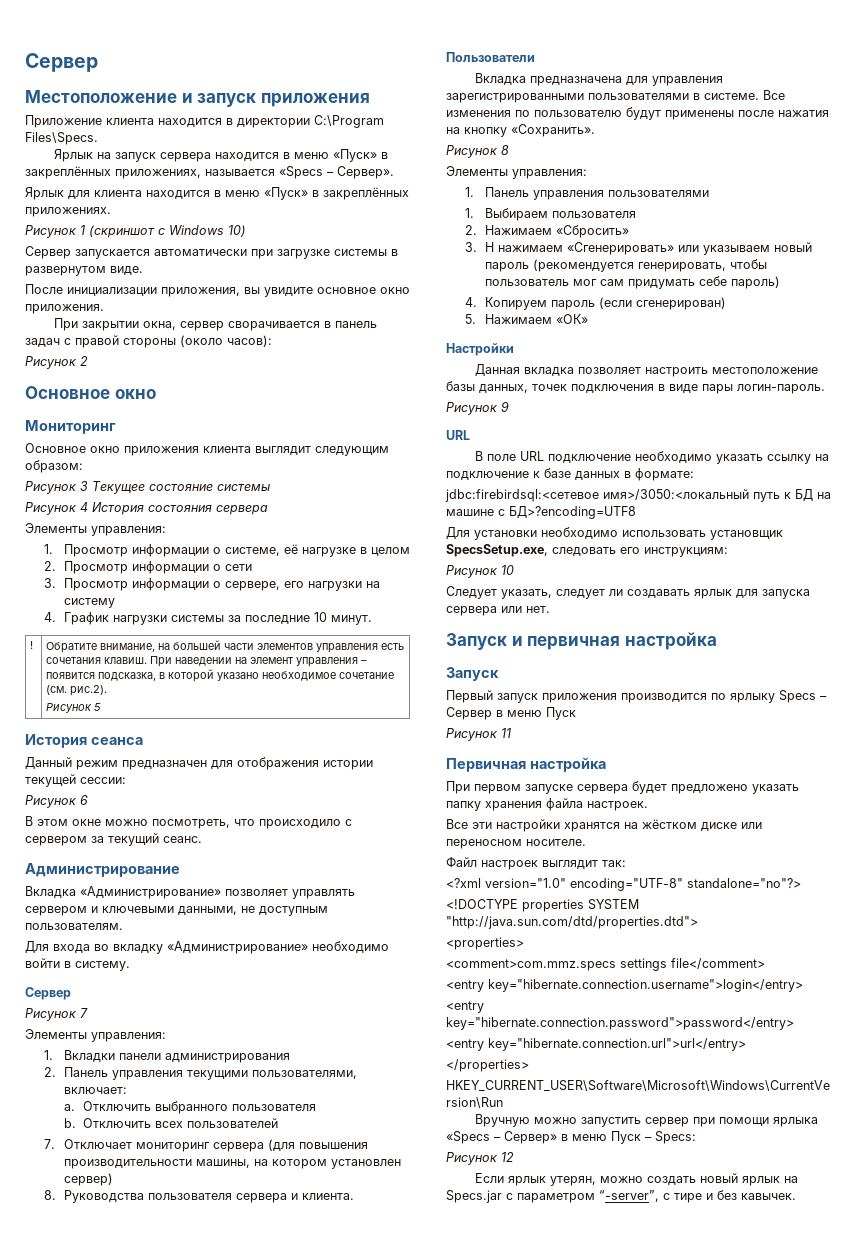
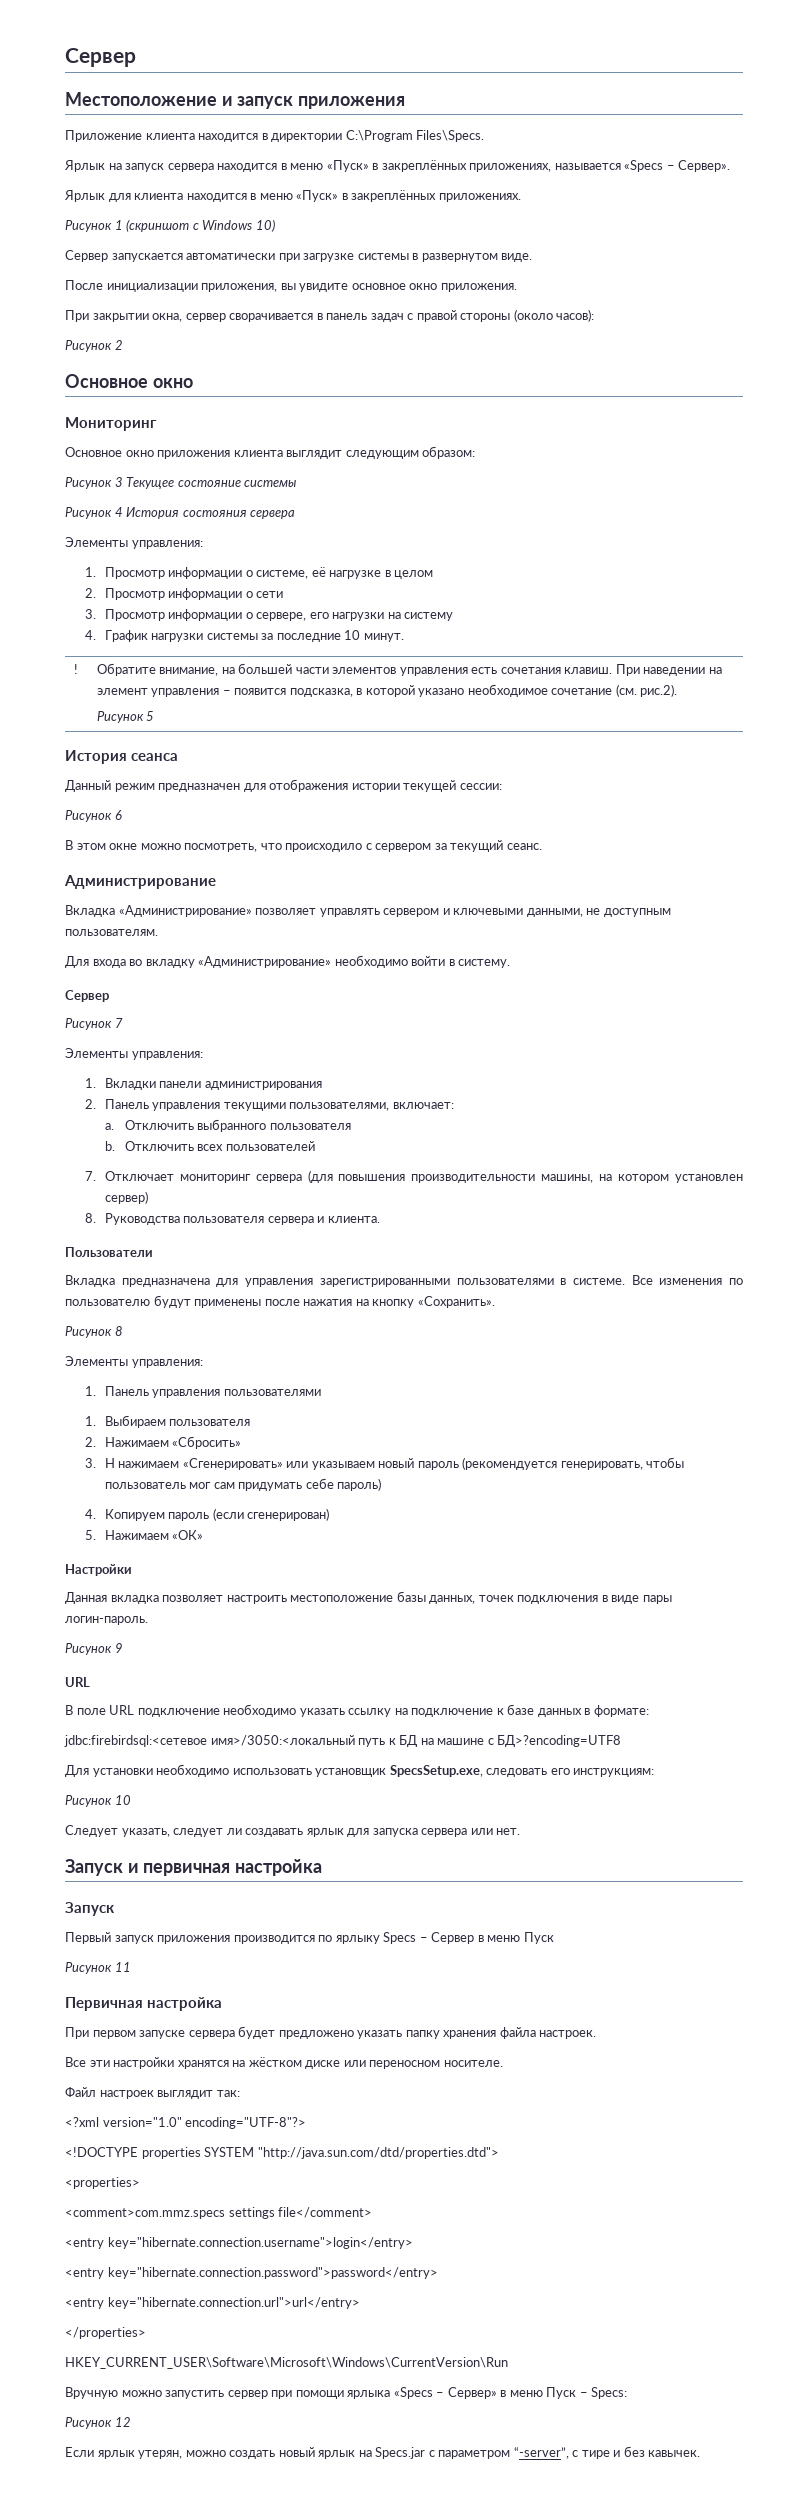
- <?xml version="1.0" encoding="UTF-8" standalone="no"?>
+ <?xml version="1.0" encoding="UTF-8"?>

